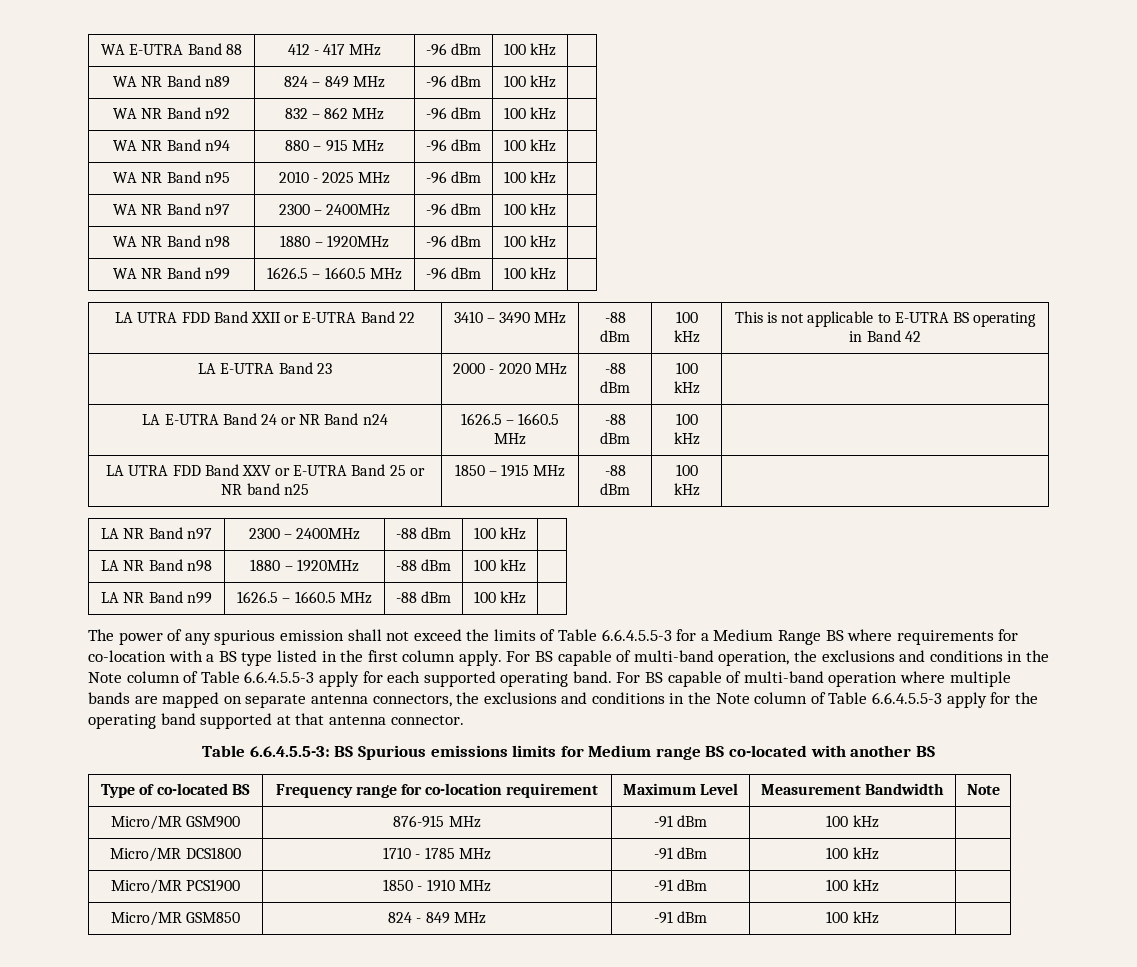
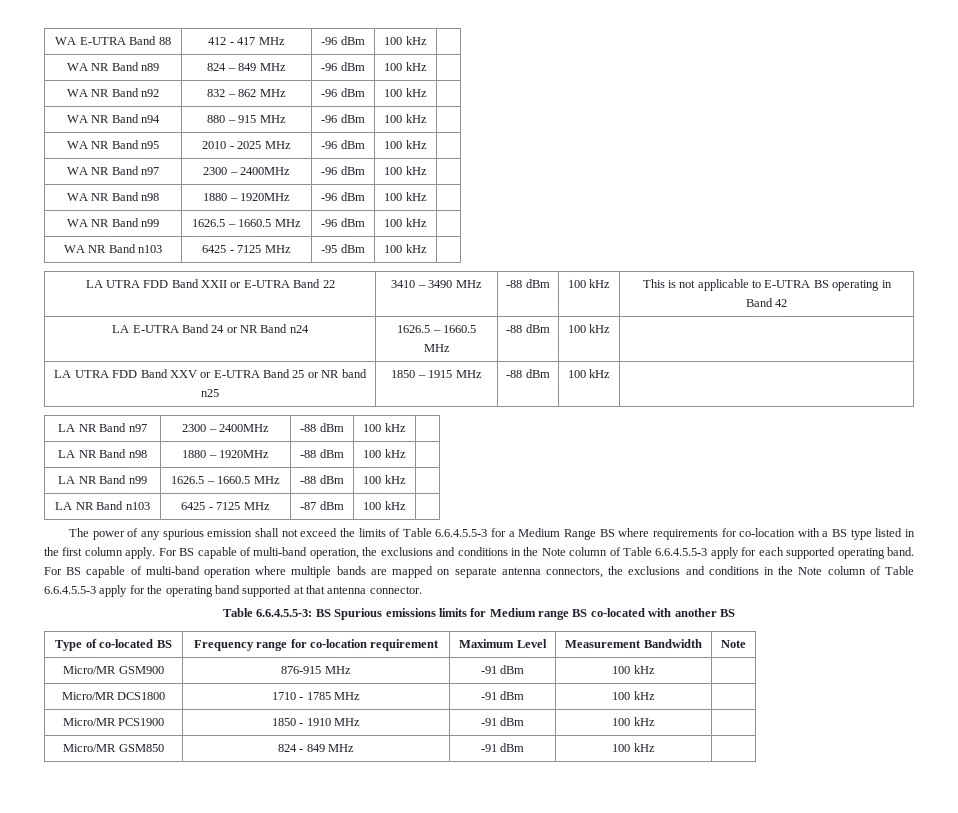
+ WA NR Band n103 | 6425 - 7125 MHz | -95 dBm | 100 kHz |
- LA E-UTRA Band 23 | 2000 - 2020 MHz | -88 dBm | 100 kHz |
+ LA NR Band n103 | 6425 - 7125 MHz | -87 dBm | 100 kHz |

